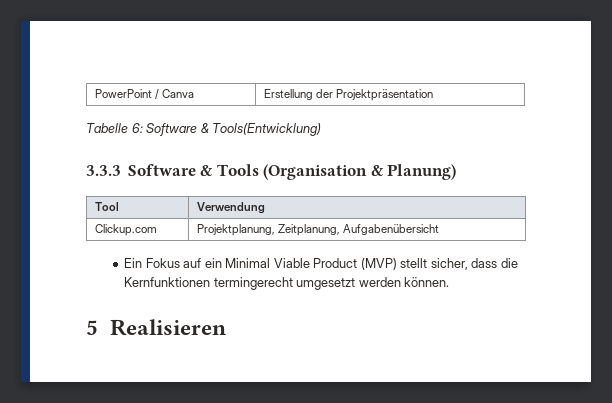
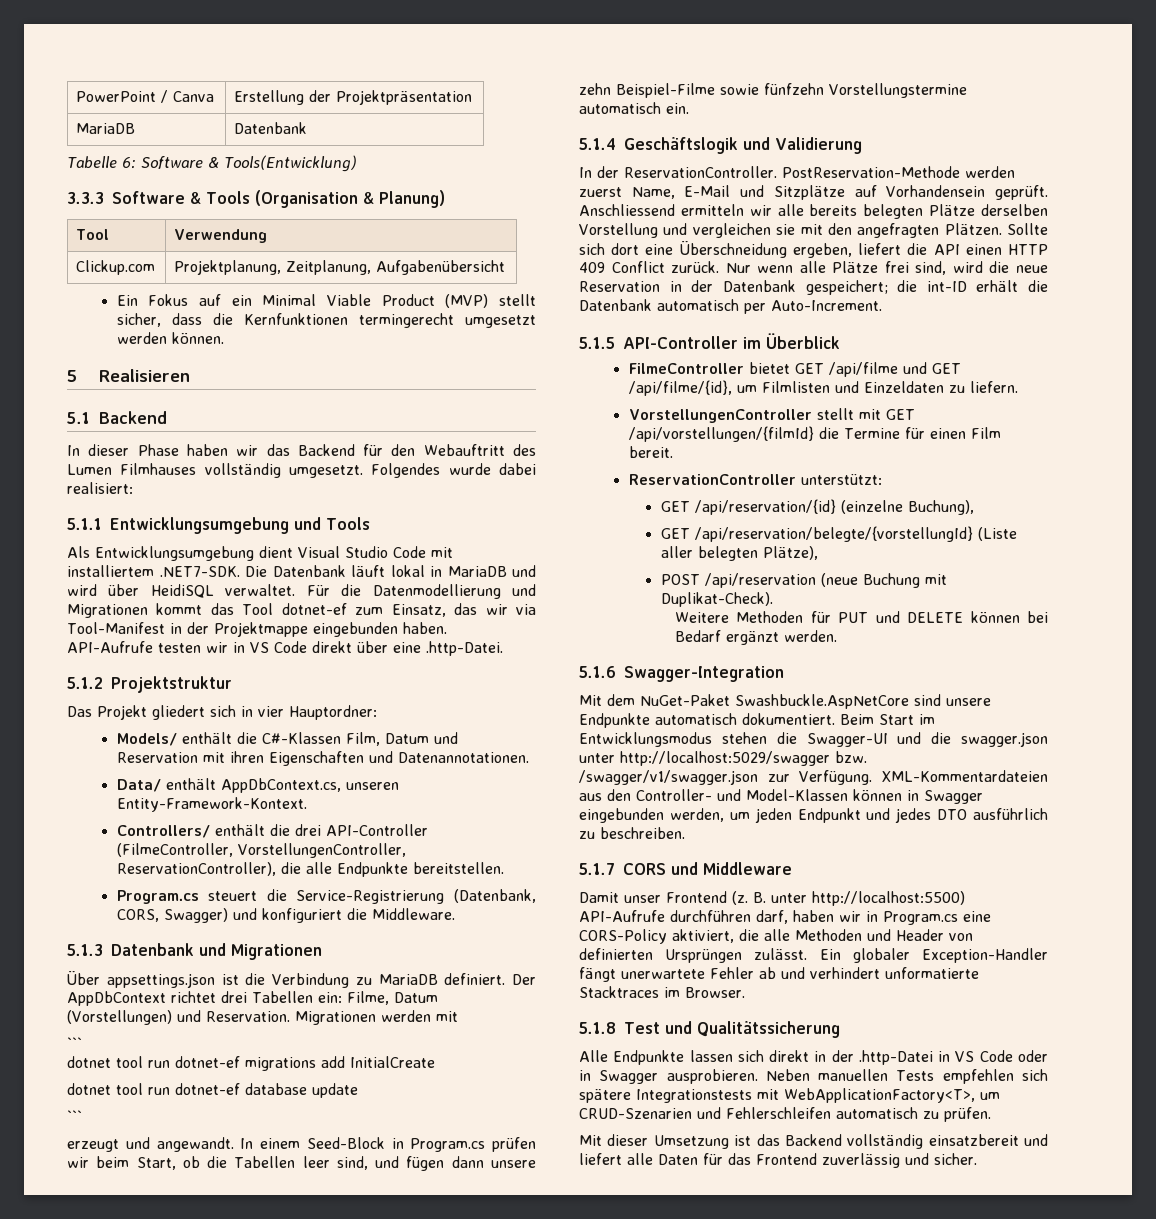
+ MariaDB | Datenbank
+ 5.1 Backend
+ In dieser Phase haben wir das Backend für den Webauftritt des Lumen Filmhauses vollständig umgesetzt. Folgendes wurde dabei realisiert:
+ 5.1.1 Entwicklungsumgebung und Tools
+ Als Entwicklungsumgebung dient Visual Studio Code mit installiertem .NET7-SDK. Die Datenbank läuft lokal in MariaDB und wird über HeidiSQL verwaltet. Für die Datenmodellierung und Migrationen kommt das Tool dotnet-ef zum Einsatz, das wir via Tool-Manifest in der Projektmappe eingebunden haben. API-Aufrufe testen wir in VS Code direkt über eine .http-Datei.
+ 5.1.2 Projektstruktur
+ Das Projekt gliedert sich in vier Hauptordner:
+ Models/ enthält die C#-Klassen Film, Datum und Reservation mit ihren Eigenschaften und Datenannotationen.
+ Data/ enthält AppDbContext.cs, unseren Entity-Framework-Kontext.
+ Controllers/ enthält die drei API-Controller (FilmeController, VorstellungenController, ReservationController), die alle Endpunkte bereitstellen.
+ Program.cs steuert die Service-Registrierung (Datenbank, CORS, Swagger) und konfiguriert die Middleware.
+ 5.1.3 Datenbank und Migrationen
+ Über appsettings.json ist die Verbindung zu MariaDB definiert. Der AppDbContext richtet drei Tabellen ein: Filme, Datum (Vorstellungen) und Reservation. Migrationen werden mit
+ ```
+ dotnet tool run dotnet-ef migrations add InitialCreate
+ dotnet tool run dotnet-ef database update
+ ```
+ erzeugt und angewandt. In einem Seed-Block in Program.cs prüfen wir beim Start, ob die Tabellen leer sind, und fügen dann unsere zehn Beispiel-Filme sowie fünfzehn Vorstellungstermine automatisch ein.
+ 5.1.4 Geschäftslogik und Validierung
+ In der ReservationController. PostReservation-Methode werden zuerst Name, E-Mail und Sitzplätze auf Vorhandensein geprüft. Anschliessend ermitteln wir alle bereits belegten Plätze derselben Vorstellung und vergleichen sie mit den angefragten Plätzen. Sollte sich dort eine Überschneidung ergeben, liefert die API einen HTTP 409 Conflict zurück. Nur wenn alle Plätze frei sind, wird die neue Reservation in der Datenbank gespeichert; die int-ID erhält die Datenbank automatisch per Auto-Increment.
+ 5.1.5 API-Controller im Überblick
+ FilmeController bietet GET /api/filme und GET /api/filme/{id}, um Filmlisten und Einzeldaten zu liefern.
+ VorstellungenController stellt mit GET /api/vorstellungen/{filmId} die Termine für einen Film bereit.
+ ReservationController unterstützt:
+ GET /api/reservation/{id} (einzelne Buchung),
+ GET /api/reservation/belegte/{vorstellungId} (Liste aller belegten Plätze),
+ POST /api/reservation (neue Buchung mit Duplikat-Check).
+ Weitere Methoden für PUT und DELETE können bei Bedarf ergänzt werden.
+ 5.1.6 Swagger-Integration
+ Mit dem NuGet-Paket Swashbuckle.AspNetCore sind unsere Endpunkte automatisch dokumentiert. Beim Start im Entwicklungsmodus stehen die Swagger-UI und die swagger.json unter http://localhost:5029/swagger bzw. /swagger/v1/swagger.json zur Verfügung. XML-Kommentardateien aus den Controller- und Model-Klassen können in Swagger eingebunden werden, um jeden Endpunkt und jedes DTO ausführlich zu beschreiben.
+ 5.1.7 CORS und Middleware
+ Damit unser Frontend (z. B. unter http://localhost:5500) API-Aufrufe durchführen darf, haben wir in Program.cs eine CORS-Policy aktiviert, die alle Methoden und Header von definierten Ursprüngen zulässt. Ein globaler Exception-Handler fängt unerwartete Fehler ab und verhindert unformatierte Stacktraces im Browser.
+ 5.1.8 Test und Qualitätssicherung
+ Alle Endpunkte lassen sich direkt in der .http-Datei in VS Code oder in Swagger ausprobieren. Neben manuellen Tests empfehlen sich spätere Integrationstests mit WebApplicationFactory<T>, um CRUD-Szenarien und Fehlerschleifen automatisch zu prüfen.
+ Mit dieser Umsetzung ist das Backend vollständig einsatzbereit und liefert alle Daten für das Frontend zuverlässig und sicher.

